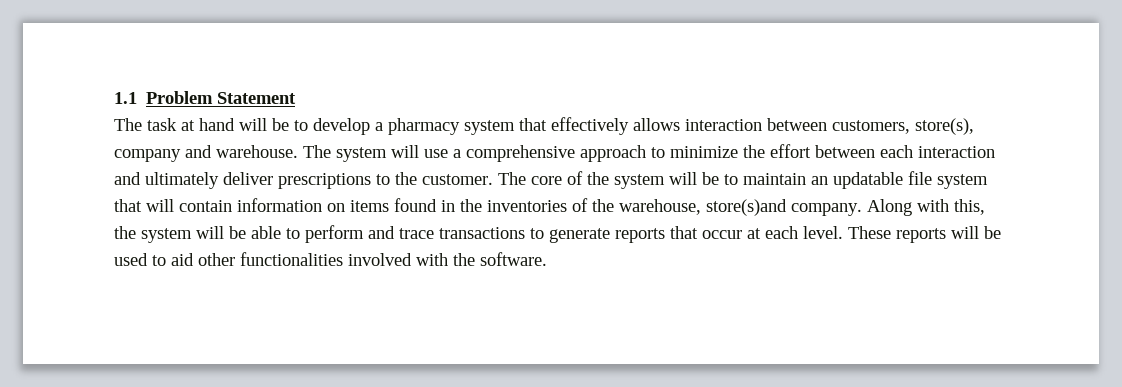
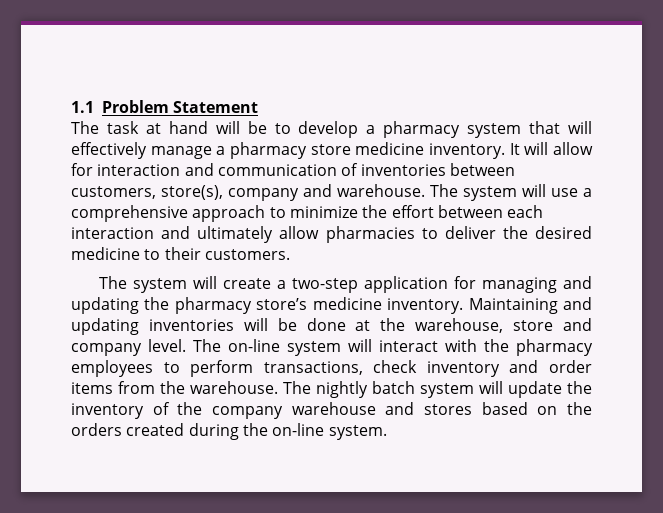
- The task at hand will be to develop a pharmacy system that effectively allows interaction between customers, store(s), company and warehouse.
+ The task at hand will be to develop a pharmacy system that will effectively manage a pharmacy store medicine inventory. It will allow for interaction and communication of inventories between customers, store(s), company and warehouse.
- The system will use a comprehensive approach to minimize the effort between each interaction and ultimately deliver prescriptions to the customer. The core of the system will be to maintain an updatable file system that will contain information on items found in the inventories of the warehouse, store(s)and company. Along with this, the system will be able to perform and trace transactions to generate reports that occur at each level. These reports will be used to aid other functionalities involved with the software.
+ The system will use a comprehensive approach to minimize the effort between each interaction and ultimately allow pharmacies to deliver the desired medicine to their customers.
+ The system will create a two-step application for managing and updating the pharmacy store’s medicine inventory. Maintaining and updating inventories will be done at the warehouse, store and company level. The on-line system will interact with the pharmacy employees to perform transactions, check inventory and order items from the warehouse. The nightly batch system will update the inventory of the company warehouse and stores based on the orders created during the on-line system.

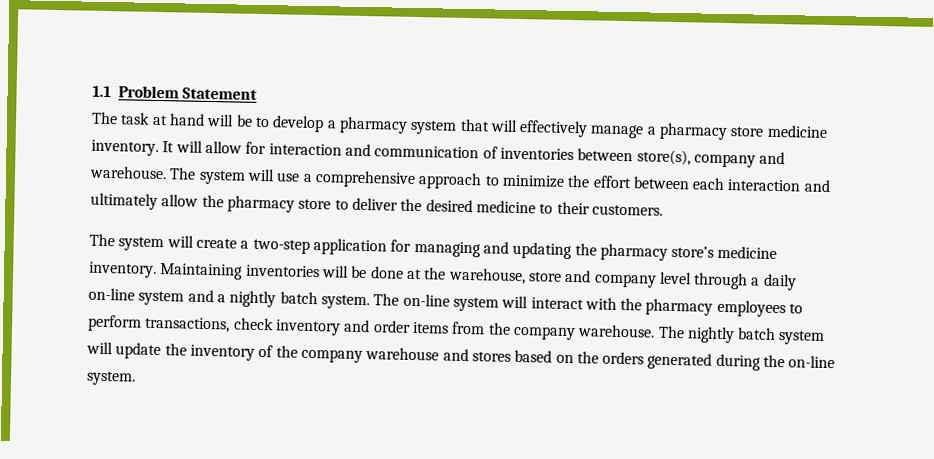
- It will allow for interaction and communication of inventories between customers, store(s), company and warehouse.
+ It will allow for interaction and communication of inventories between store(s), company and warehouse.
- The system will use a comprehensive approach to minimize the effort between each interaction and ultimately allow pharmacies to deliver the desired medicine to their customers.
+ The system will use a comprehensive approach to minimize the effort between each interaction and ultimately allow the pharmacy store to deliver the desired medicine to their customers.
- Maintaining and updating inventories will be done at the warehouse, store and company level.
+ Maintaining inventories will be done at the warehouse, store and company level through a daily on-line system and a nightly batch system.
- The on-line system will interact with the pharmacy employees to perform transactions, check inventory and order items from the warehouse.
+ The on-line system will interact with the pharmacy employees to perform transactions, check inventory and order items from the company warehouse.
- The nightly batch system will update the inventory of the company warehouse and stores based on the orders created during the on-line system.
+ The nightly batch system will update the inventory of the company warehouse and stores based on the orders generated during the on-line system.

